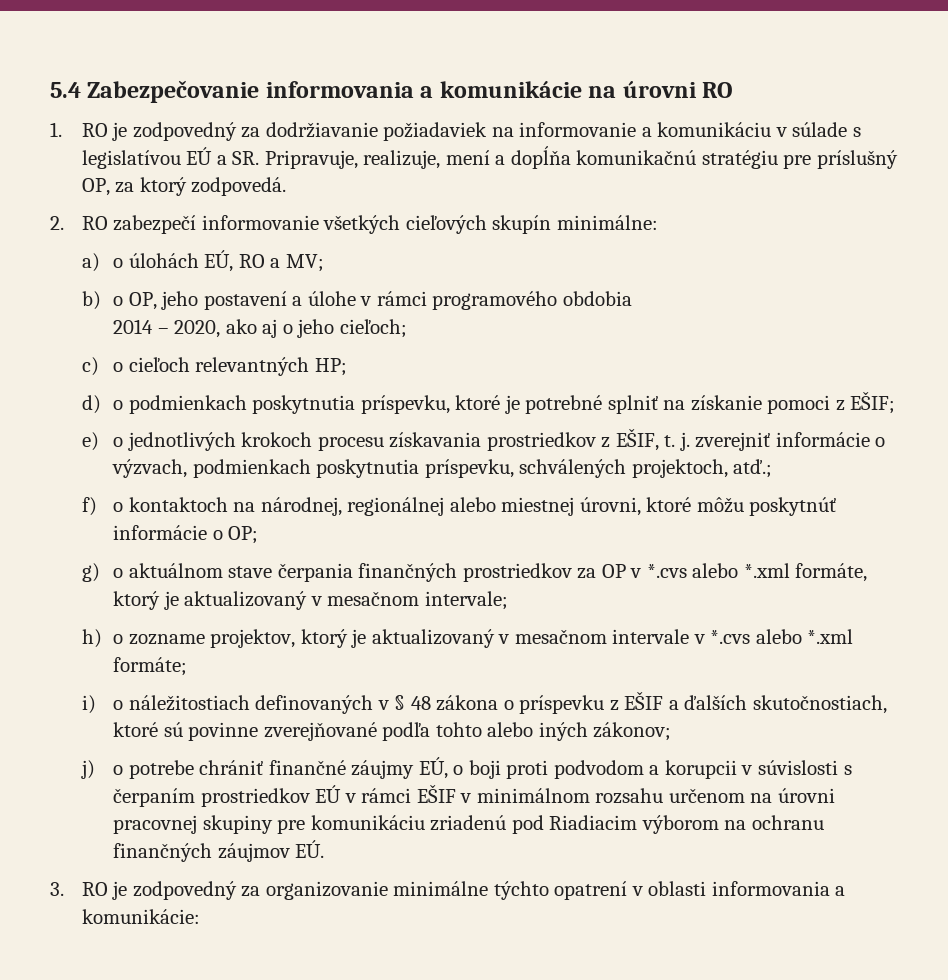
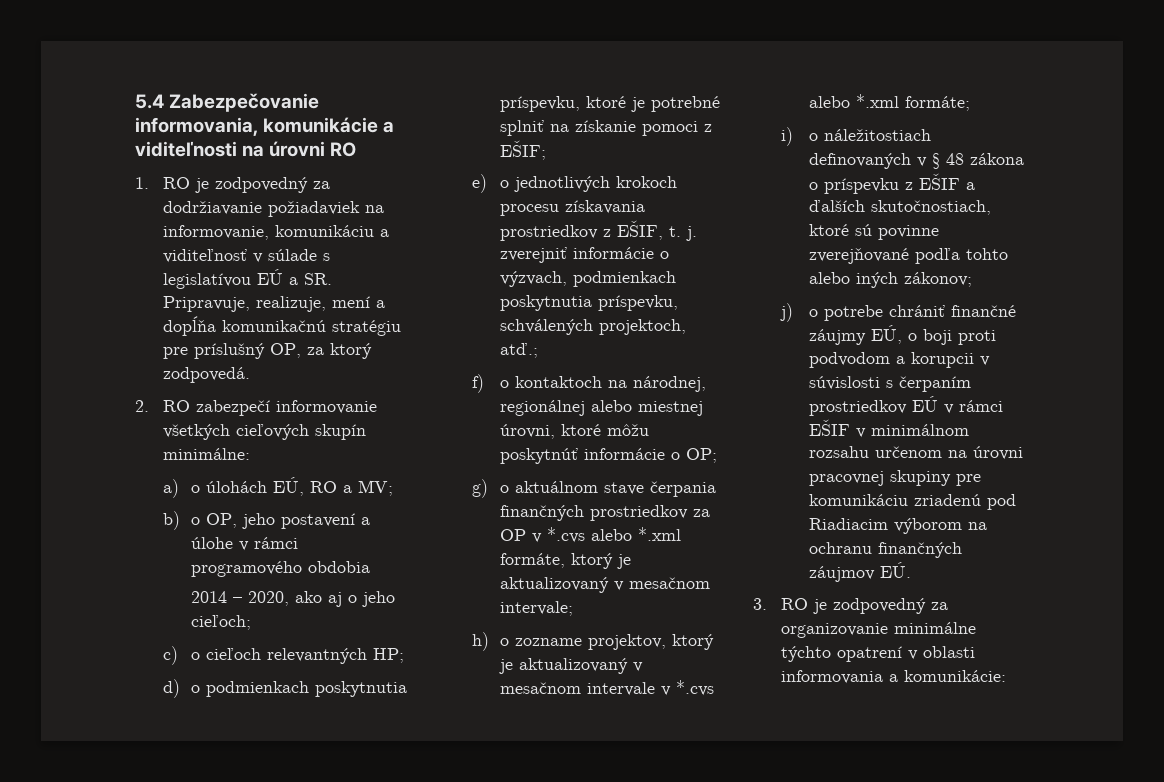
- 5.4 Zabezpečovanie informovania a komunikácie na úrovni RO
+ 5.4 Zabezpečovanie informovania, komunikácie a viditeľnosti na úrovni RO
- 1. RO je zodpovedný za dodržiavanie požiadaviek na informovanie a komunikáciu v súlade s legislatívou EÚ a SR. Pripravuje, realizuje, mení a dopĺňa komunikačnú stratégiu pre príslušný OP, za ktorý zodpovedá.
+ 1. RO je zodpovedný za dodržiavanie požiadaviek na informovanie, komunikáciu a viditeľnosť v súlade s legislatívou EÚ a SR. Pripravuje, realizuje, mení a dopĺňa komunikačnú stratégiu pre príslušný OP, za ktorý zodpovedá.

